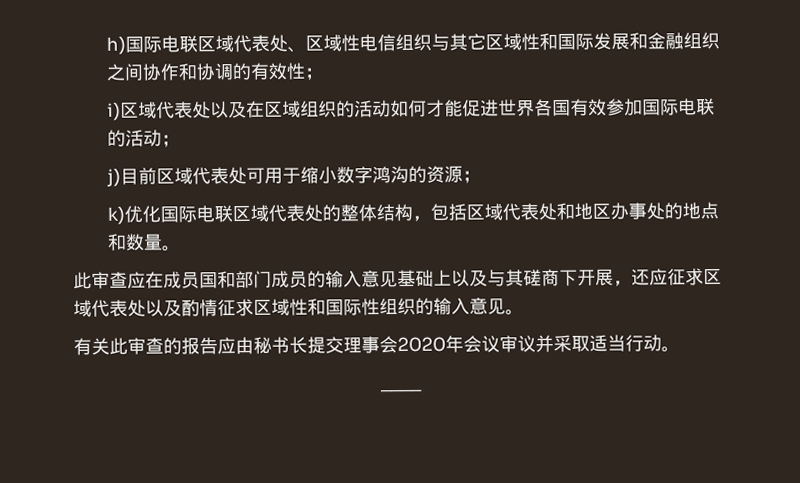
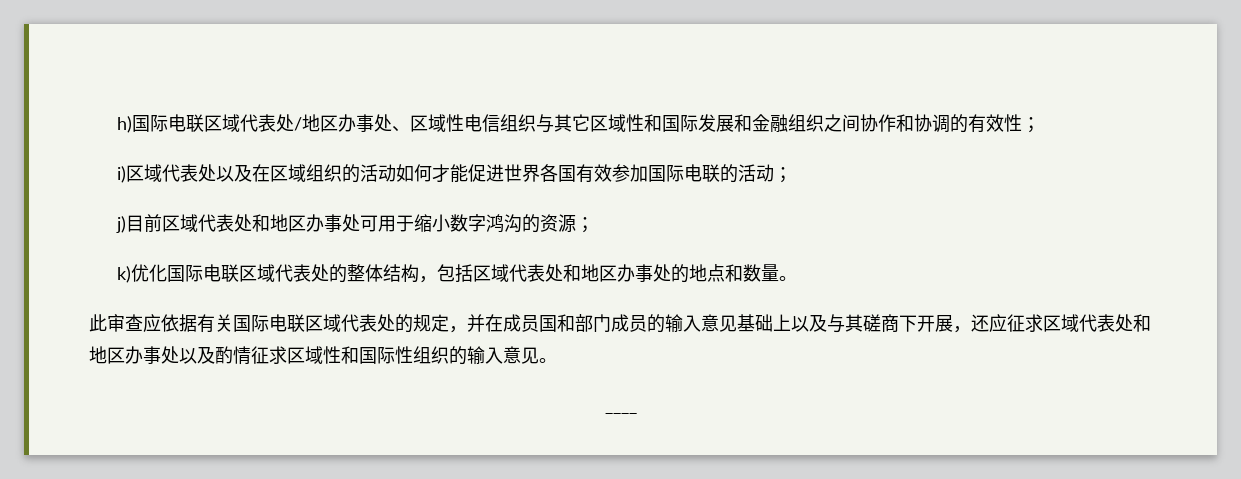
- h)国际电联区域代表处、区域性电信组织与其它区域性和国际发展和金融组织之间协作和协调的有效性；
+ h)国际电联区域代表处/地区办事处、区域性电信组织与其它区域性和国际发展和金融组织之间协作和协调的有效性；
- j)目前区域代表处可用于缩小数字鸿沟的资源；
+ j)目前区域代表处和地区办事处可用于缩小数字鸿沟的资源；
- 此审查应在成员国和部门成员的输入意见基础上以及与其磋商下开展，还应征求区域代表处以及酌情征求区域性和国际性组织的输入意见。
+ 此审查应依据有关国际电联区域代表处的规定，并在成员国和部门成员的输入意见基础上以及与其磋商下开展，还应征求区域代表处和地区办事处以及酌情征求区域性和国际性组织的输入意见。
- 有关此审查的报告应由秘书长提交理事会2020年会议审议并采取适当行动。

